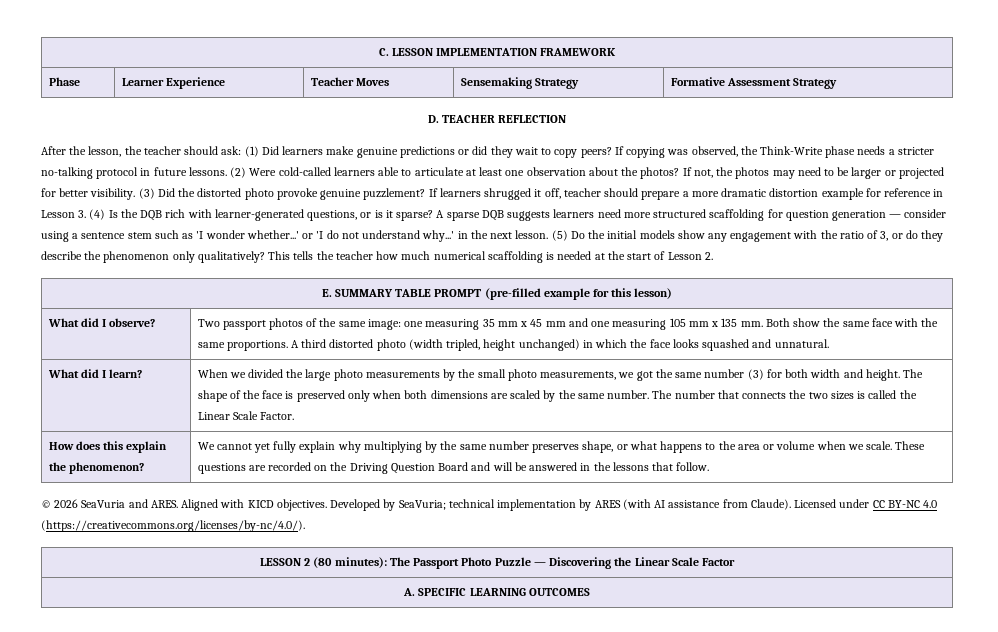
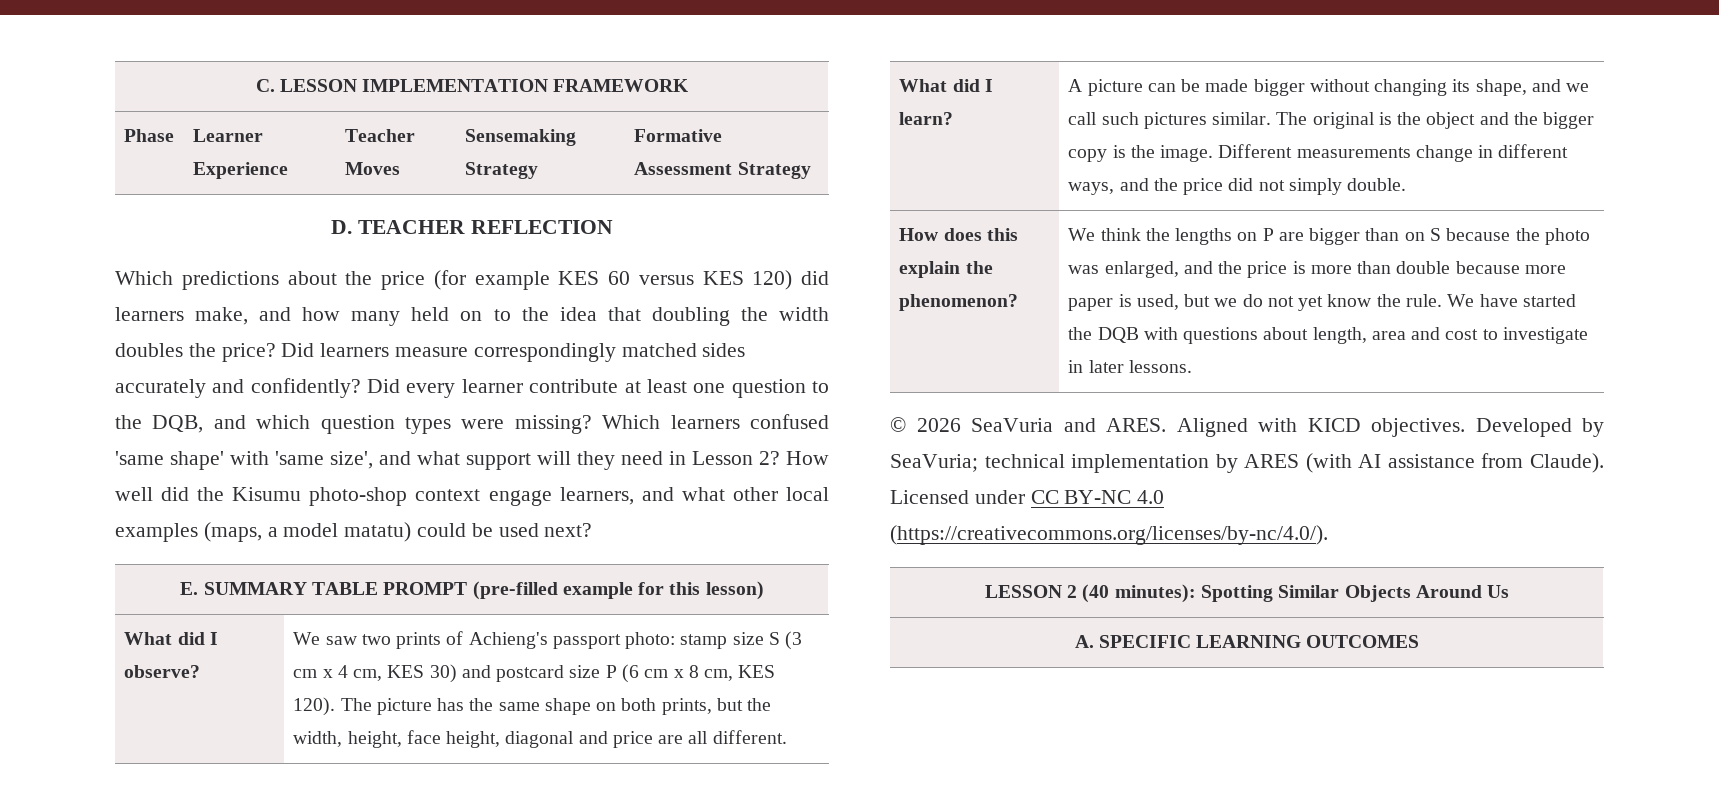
- After the lesson, the teacher should ask: (1) Did learners make genuine predictions or did they wait to copy peers? If copying was observed, the Think-Write phase needs a stricter no-talking protocol in future lessons. (2) Were cold-called learners able to articulate at least one observation about the photos? If not, the photos may need to be larger or projected for better visibility. (3) Did the distorted photo provoke genuine puzzlement? If learners shrugged it off, teacher should prepare a more dramatic distortion example for reference in Lesson 3. (4) Is the DQB rich with learner-generated questions, or is it sparse? A sparse DQB suggests learners need more structured scaffolding for question generation — consider using a sentence stem such as 'I wonder whether...' or 'I do not understand why...' in the next lesson. (5) Do the initial models show any engagement with the ratio of 3, or do they describe the phenomenon only qualitatively? This tells the teacher how much numerical scaffolding is needed at the start of Lesson 2.
+ Which predictions about the price (for example KES 60 versus KES 120) did learners make, and how many held on to the idea that doubling the width doubles the price? Did learners measure correspondingly matched sides accurately and confidently? Did every learner contribute at least one question to the DQB, and which question types were missing? Which learners confused 'same shape' with 'same size', and what support will they need in Lesson 2? How well did the Kisumu photo-shop context engage learners, and what other local examples (maps, a model matatu) could be used next?
- Two passport photos of the same image: one measuring 35 mm x 45 mm and one measuring 105 mm x 135 mm. Both show the same face with the same proportions. A third distorted photo (width tripled, height unchanged) in which the face looks squashed and unnatural.
- What did I learn? | When we divided the large photo measurements by the small photo measurements, we got the same number (3) for both width and height. The shape of the face is preserved only when both dimensions are scaled by the same number. The number that connects the two sizes is called the Linear Scale Factor.
+ We saw two prints of Achieng's passport photo: stamp size S (3 cm x 4 cm, KES 30) and postcard size P (6 cm x 8 cm, KES 120). The picture has the same shape on both prints, but the width, height, face height, diagonal and price are all different.
+ What did I learn? | A picture can be made bigger without changing its shape, and we call such pictures similar. The original is the object and the bigger copy is the image. Different measurements change in different ways, and the price did not simply double.
- We cannot yet fully explain why multiplying by the same number preserves shape, or what happens to the area or volume when we scale. These questions are recorded on the Driving Question Board and will be answered in the lessons that follow.
+ We think the lengths on P are bigger than on S because the photo was enlarged, and the price is more than double because more paper is used, but we do not yet know the rule. We have started the DQB with questions about length, area and cost to investigate in later lessons.
- LESSON 2 (80 minutes): The Passport Photo Puzzle — Discovering the Linear Scale Factor
+ LESSON 2 (40 minutes): Spotting Similar Objects Around Us

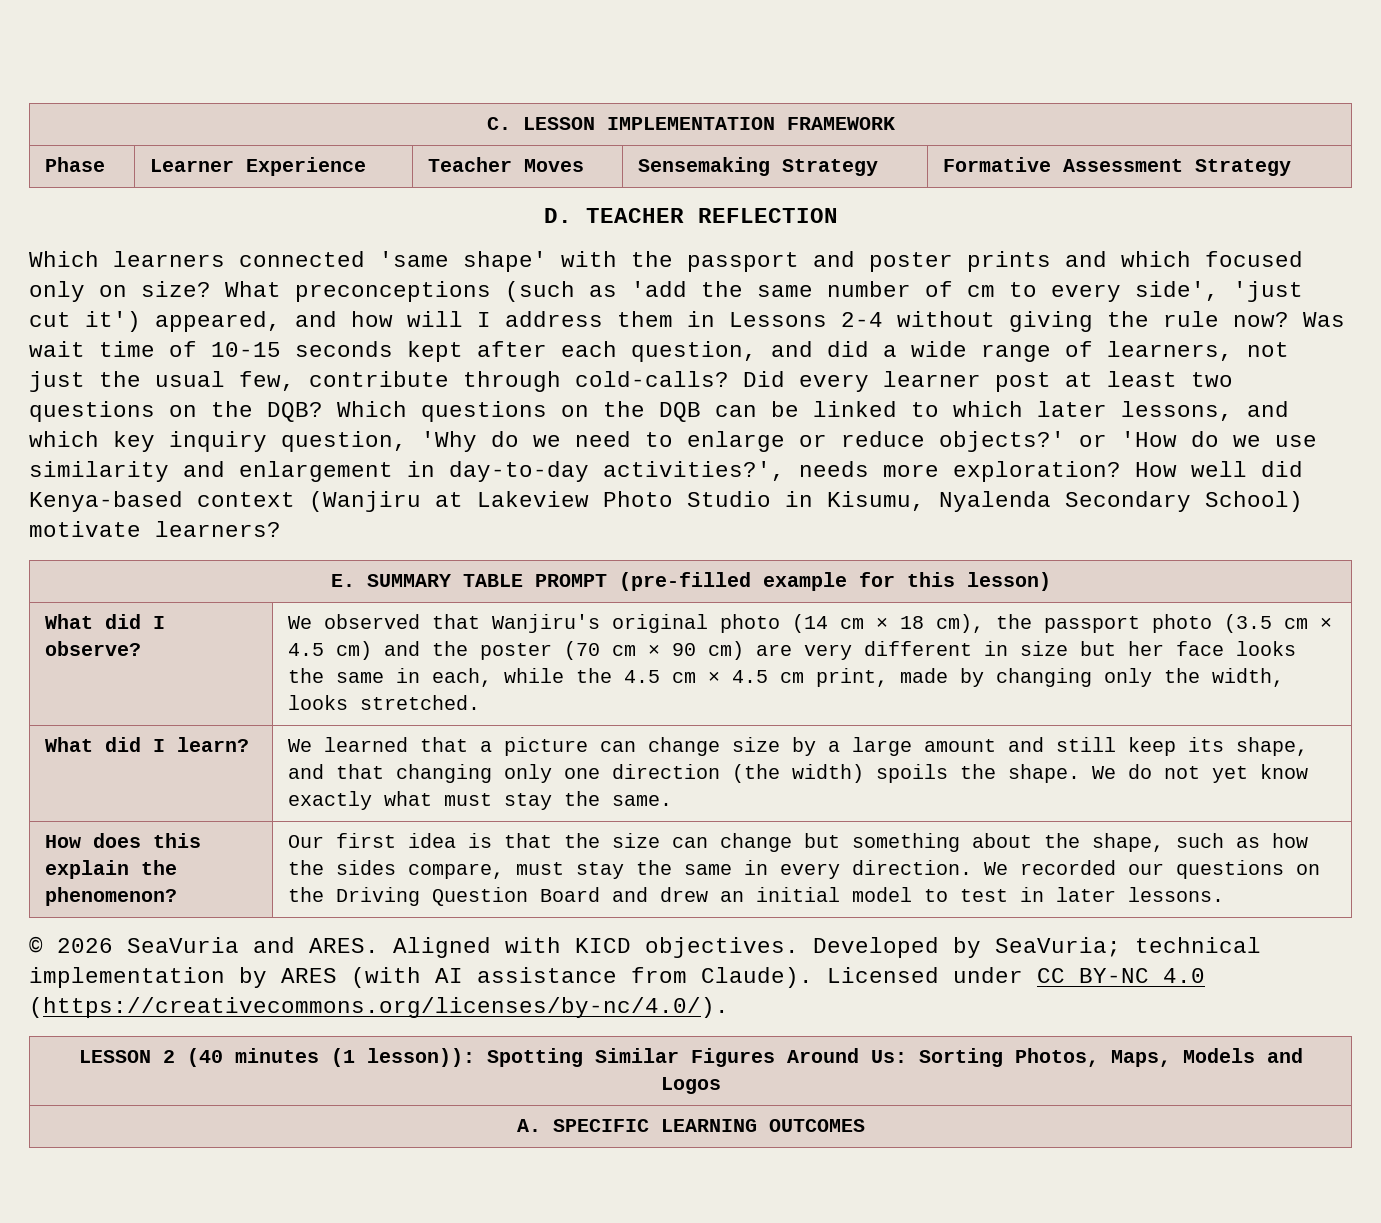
- Which predictions about the price (for example KES 60 versus KES 120) did learners make, and how many held on to the idea that doubling the width doubles the price? Did learners measure correspondingly matched sides accurately and confidently?
+ Which learners connected 'same shape' with the passport and poster prints and which focused only on size? What preconceptions (such as 'add the same number of cm to every side', 'just cut it') appeared, and how will I address them in Lessons 2-4 without giving the rule now? Was wait time of 10-15 seconds kept after each question, and did a wide range of learners, not just the usual few, contribute through cold-calls?
- Did every learner contribute at least one question to the DQB, and which question types were missing? Which learners confused 'same shape' with 'same size', and what support will they need in Lesson 2? How well did the Kisumu photo-shop context engage learners, and what other local examples (maps, a model matatu) could be used next?
+ Did every learner post at least two questions on the DQB? Which questions on the DQB can be linked to which later lessons, and which key inquiry question, 'Why do we need to enlarge or reduce objects?' or 'How do we use similarity and enlargement in day-to-day activities?', needs more exploration? How well did Kenya-based context (Wanjiru at Lakeview Photo Studio in Kisumu, Nyalenda Secondary School) motivate learners?
- We saw two prints of Achieng's passport photo: stamp size S (3 cm x 4 cm, KES 30) and postcard size P (6 cm x 8 cm, KES 120). The picture has the same shape on both prints, but the width, height, face height, diagonal and price are all different.
- What did I learn? | A picture can be made bigger without changing its shape, and we call such pictures similar. The original is the object and the bigger copy is the image. Different measurements change in different ways, and the price did not simply double.
+ We observed that Wanjiru's original photo (14 cm × 18 cm), the passport photo (3.5 cm × 4.5 cm) and the poster (70 cm × 90 cm) are very different in size but her face looks the same in each, while the 4.5 cm × 4.5 cm print, made by changing only the width, looks stretched.
+ What did I learn? | We learned that a picture can change size by a large amount and still keep its shape, and that changing only one direction (the width) spoils the shape. We do not yet know exactly what must stay the same.
- We think the lengths on P are bigger than on S because the photo was enlarged, and the price is more than double because more paper is used, but we do not yet know the rule. We have started the DQB with questions about length, area and cost to investigate in later lessons.
+ Our first idea is that the size can change but something about the shape, such as how the sides compare, must stay the same in every direction. We recorded our questions on the Driving Question Board and drew an initial model to test in later lessons.
- LESSON 2 (40 minutes): Spotting Similar Objects Around Us
+ LESSON 2 (40 minutes (1 lesson)): Spotting Similar Figures Around Us: Sorting Photos, Maps, Models and Logos

